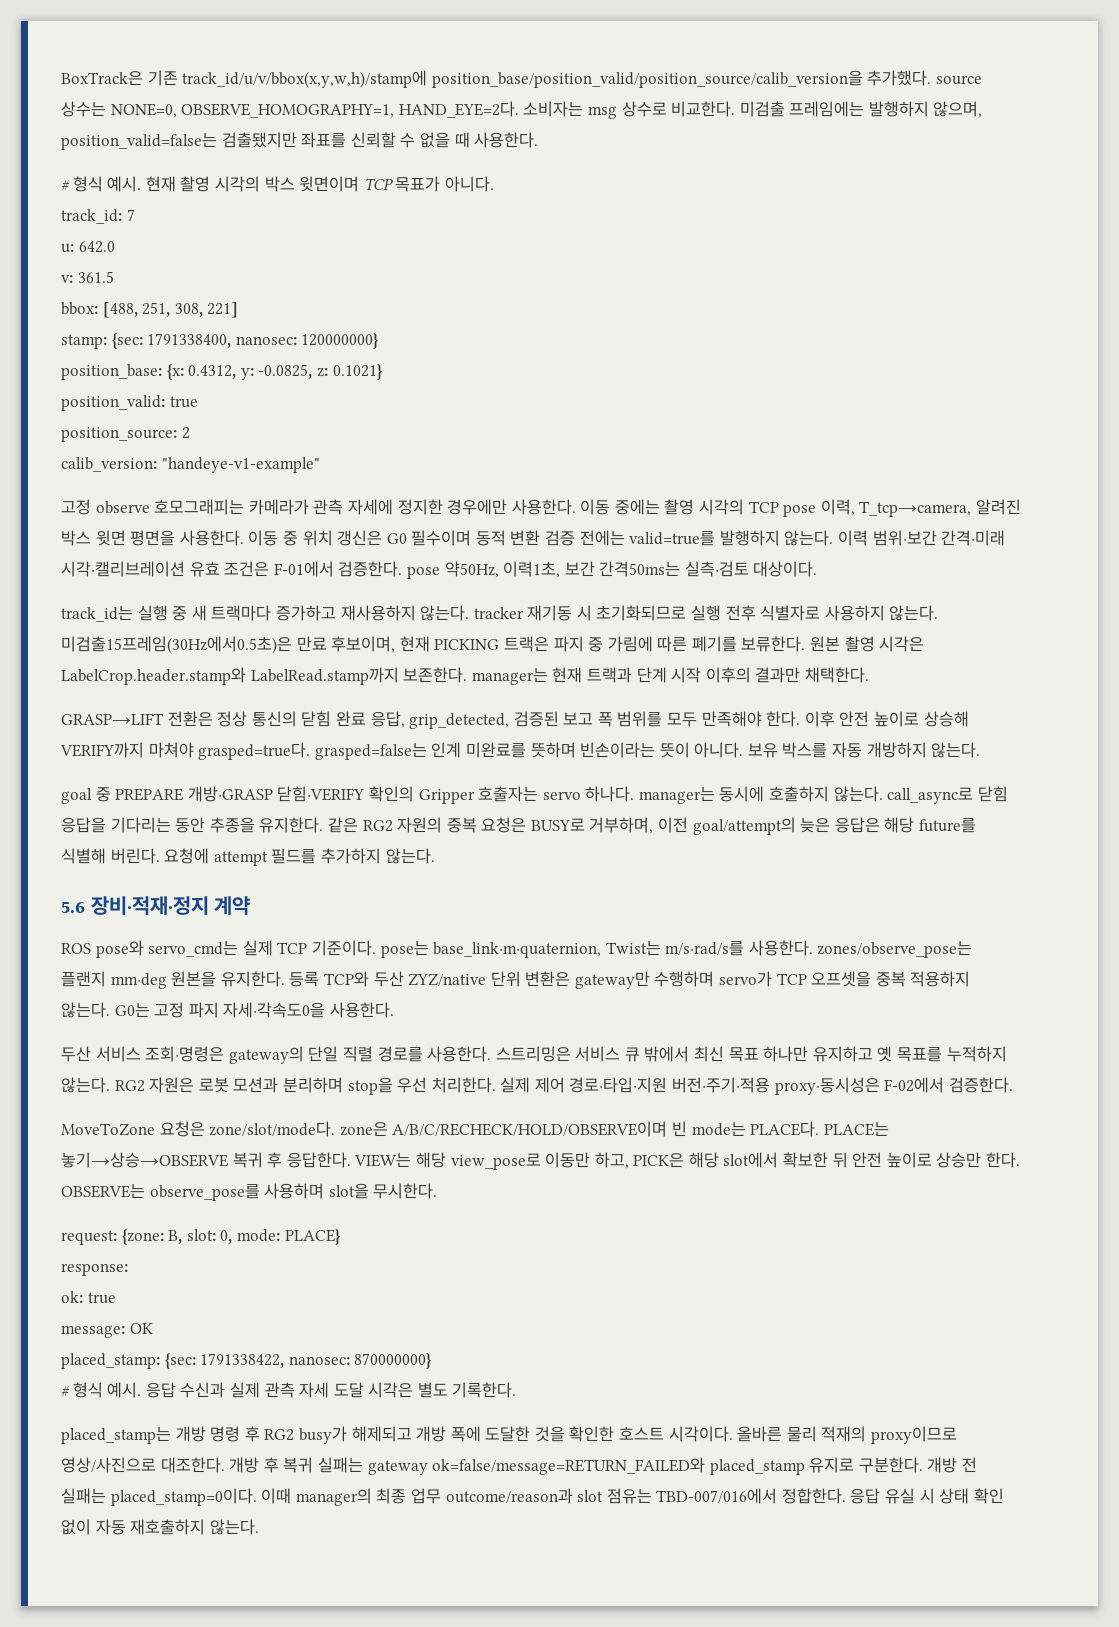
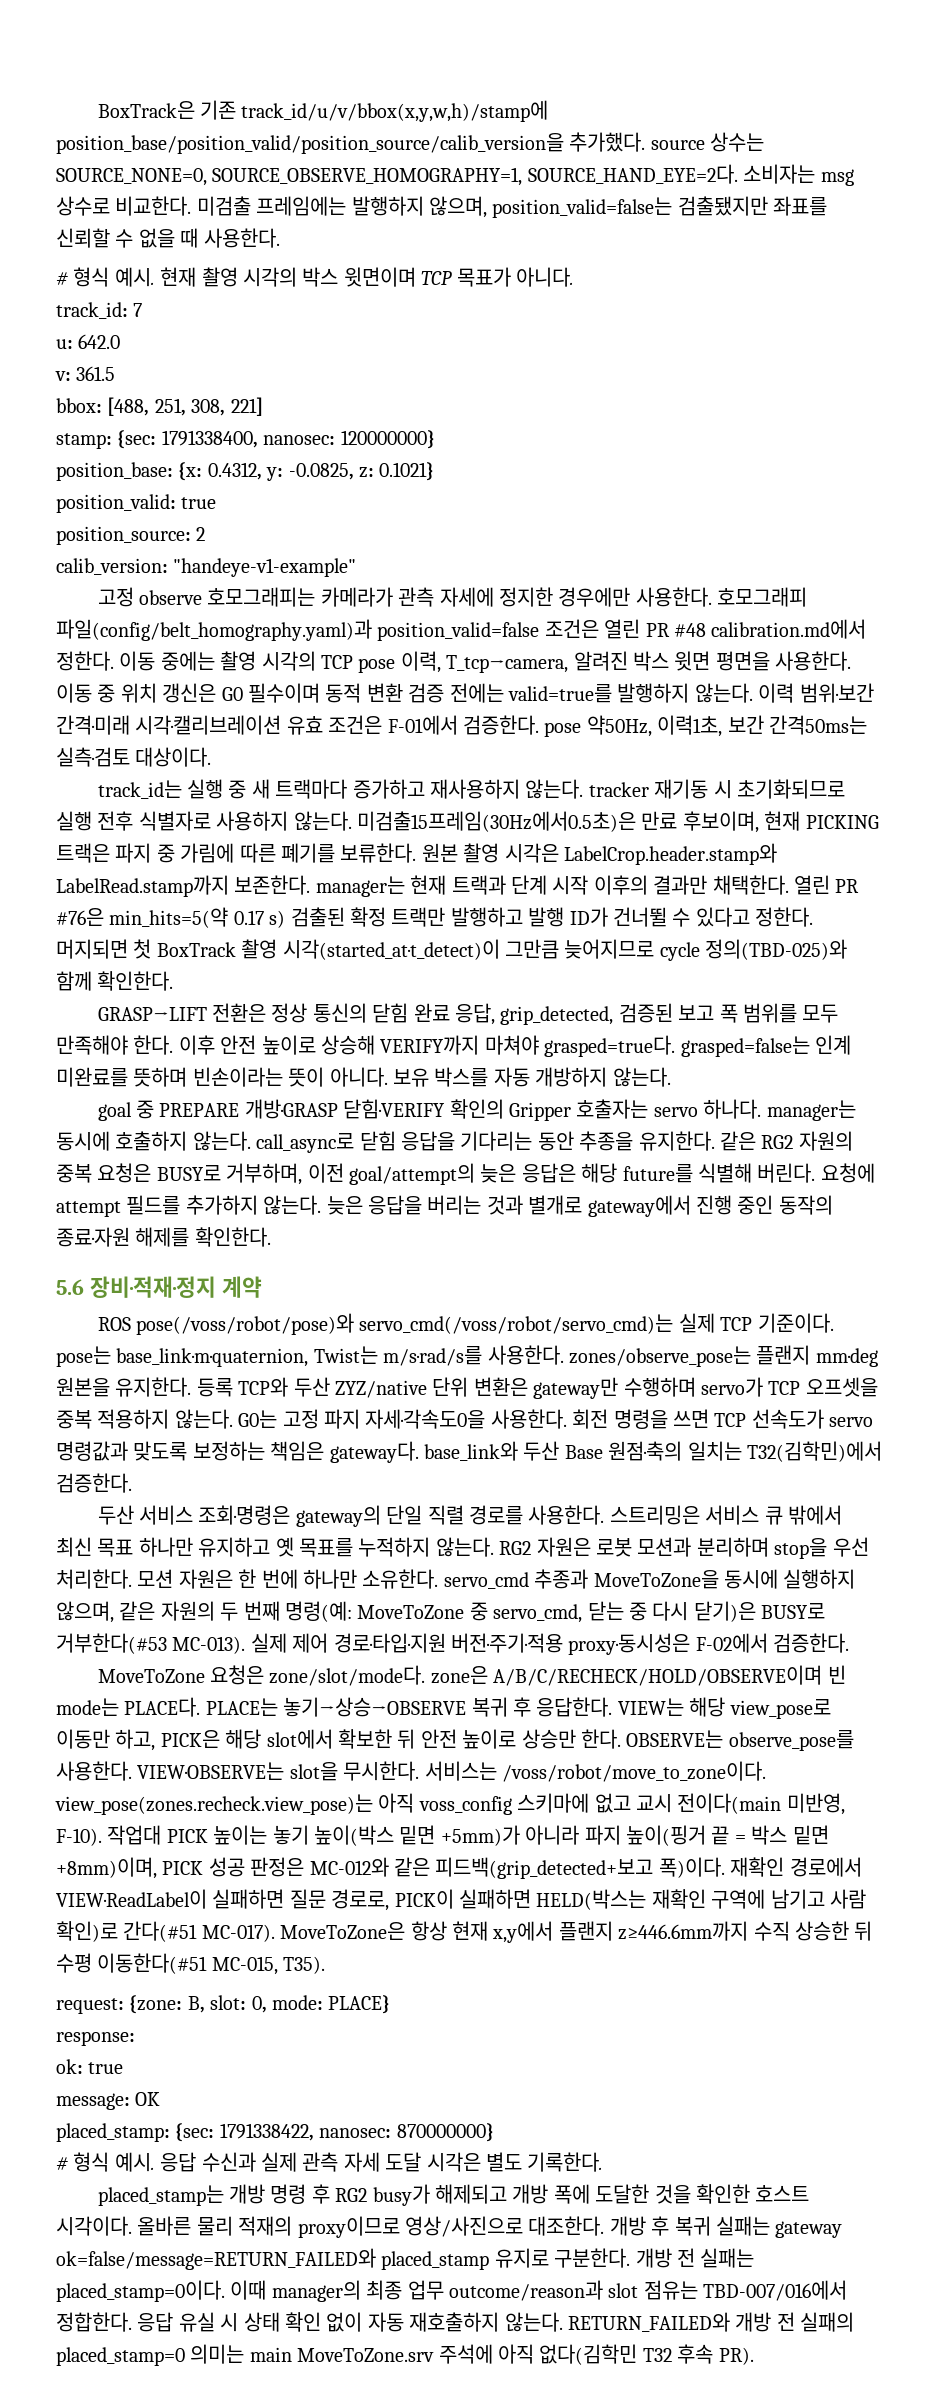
- BoxTrack은 기존 track_id/u/v/bbox(x,y,w,h)/stamp에 position_base/position_valid/position_source/calib_version을 추가했다. source 상수는 NONE=0, OBSERVE_HOMOGRAPHY=1, HAND_EYE=2다.
+ BoxTrack은 기존 track_id/u/v/bbox(x,y,w,h)/stamp에 position_base/position_valid/position_source/calib_version을 추가했다. source 상수는 SOURCE_NONE=0, SOURCE_OBSERVE_HOMOGRAPHY=1, SOURCE_HAND_EYE=2다.
+ 호모그래피 파일(config/belt_homography.yaml)과 position_valid=false 조건은 열린 PR #48 calibration.md에서 정한다.
+ 열린 PR #76은 min_hits=5(약 0.17 s) 검출된 확정 트랙만 발행하고 발행 ID가 건너뛸 수 있다고 정한다. 머지되면 첫 BoxTrack 촬영 시각(started_at·t_detect)이 그만큼 늦어지므로 cycle 정의(TBD-025)와 함께 확인한다.
+ 늦은 응답을 버리는 것과 별개로 gateway에서 진행 중인 동작의 종료·자원 해제를 확인한다.
- ROS pose와 servo_cmd는 실제 TCP 기준이다. pose는 base_link·m·quaternion, Twist는 m/s·rad/s를 사용한다. zones/observe_pose는 플랜지 mm·deg 원본을 유지한다.
+ ROS pose(/voss/robot/pose)와 servo_cmd(/voss/robot/servo_cmd)는 실제 TCP 기준이다. pose는 base_link·m·quaternion, Twist는 m/s·rad/s를 사용한다. zones/observe_pose는 플랜지 mm·deg 원본을 유지한다.
+ 회전 명령을 쓰면 TCP 선속도가 servo 명령값과 맞도록 보정하는 책임은 gateway다. base_link와 두산 Base 원점·축의 일치는 T32(김학민)에서 검증한다.
+ 모션 자원은 한 번에 하나만 소유한다. servo_cmd 추종과 MoveToZone을 동시에 실행하지 않으며, 같은 자원의 두 번째 명령(예: MoveToZone 중 servo_cmd, 닫는 중 다시 닫기)은 BUSY로 거부한다(#53 MC-013).
- OBSERVE는 observe_pose를 사용하며 slot을 무시한다.
+ OBSERVE는 observe_pose를 사용한다. VIEW·OBSERVE는 slot을 무시한다. 서비스는 /voss/robot/move_to_zone이다. view_pose(zones.recheck.view_pose)는 아직 voss_config 스키마에 없고 교시 전이다(main 미반영, F-10). 작업대 PICK 높이는 놓기 높이(박스 밑면 +5mm)가 아니라 파지 높이(핑거 끝 = 박스 밑면 +8mm)이며, PICK 성공 판정은 MC-012와 같은 피드백(grip_detected+보고 폭)이다. 재확인 경로에서 VIEW·ReadLabel이 실패하면 질문 경로로, PICK이 실패하면 HELD(박스는 재확인 구역에 남기고 사람 확인)로 간다(#51 MC-017). MoveToZone은 항상 현재 x,y에서 플랜지 z≥446.6mm까지 수직 상승한 뒤 수평 이동한다(#51 MC-015, T35).
+ RETURN_FAILED와 개방 전 실패의 placed_stamp=0 의미는 main MoveToZone.srv 주석에 아직 없다(김학민 T32 후속 PR).

